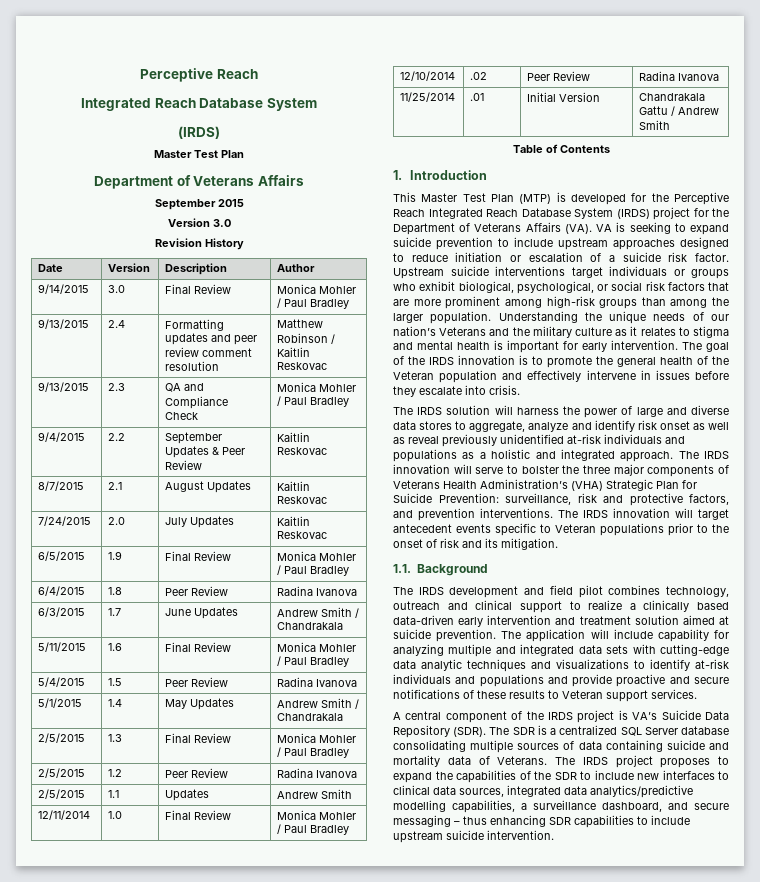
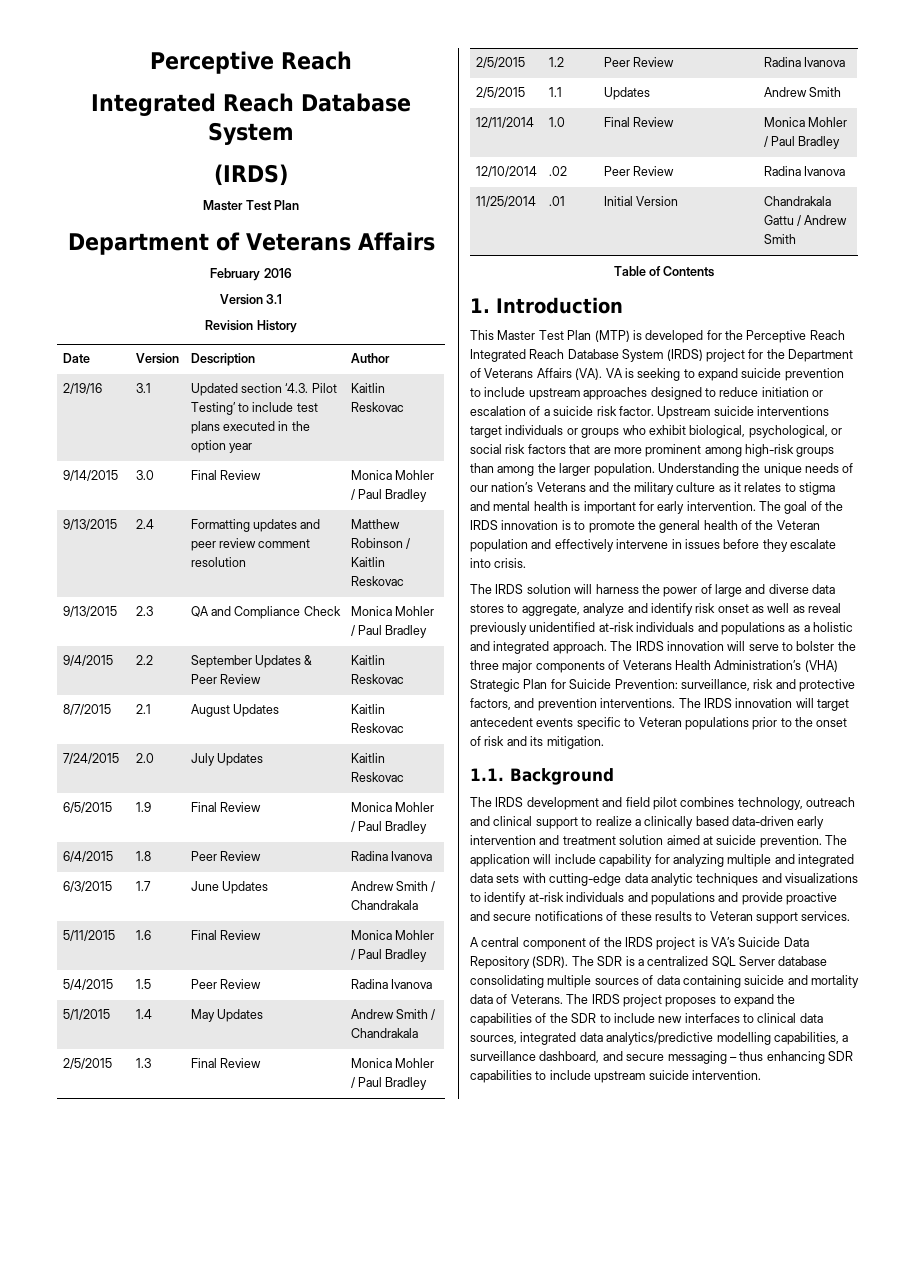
- September 2015
- Version 3.0
+ February 2016
+ Version 3.1
+ 2/19/16 | 3.1 | Updated section ‘4.3. Pilot Testing’ to include test plans executed in the option year | Kaitlin Reskovac

